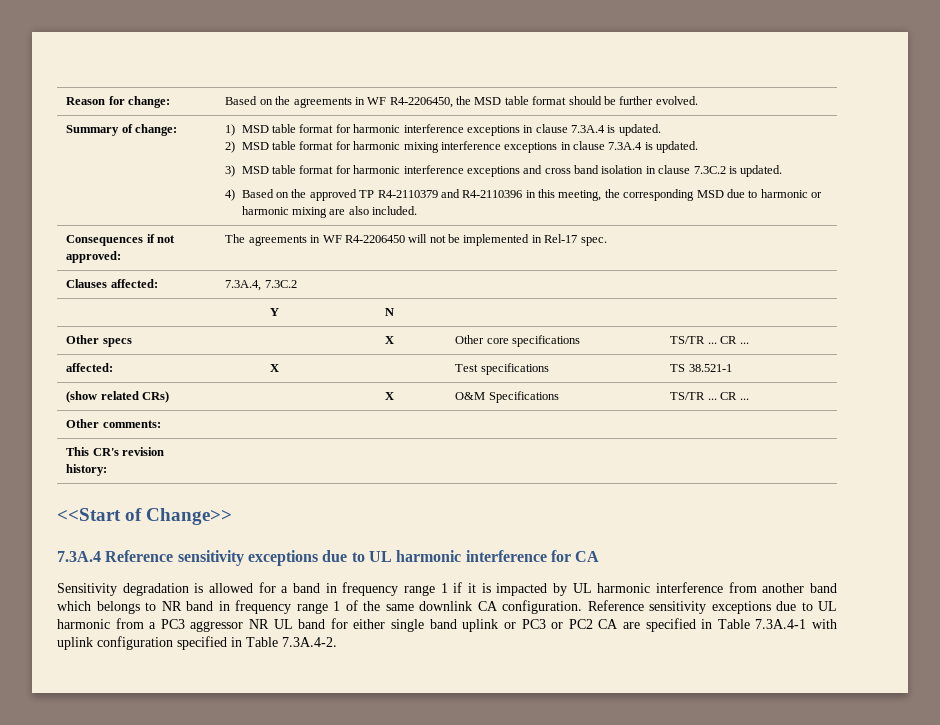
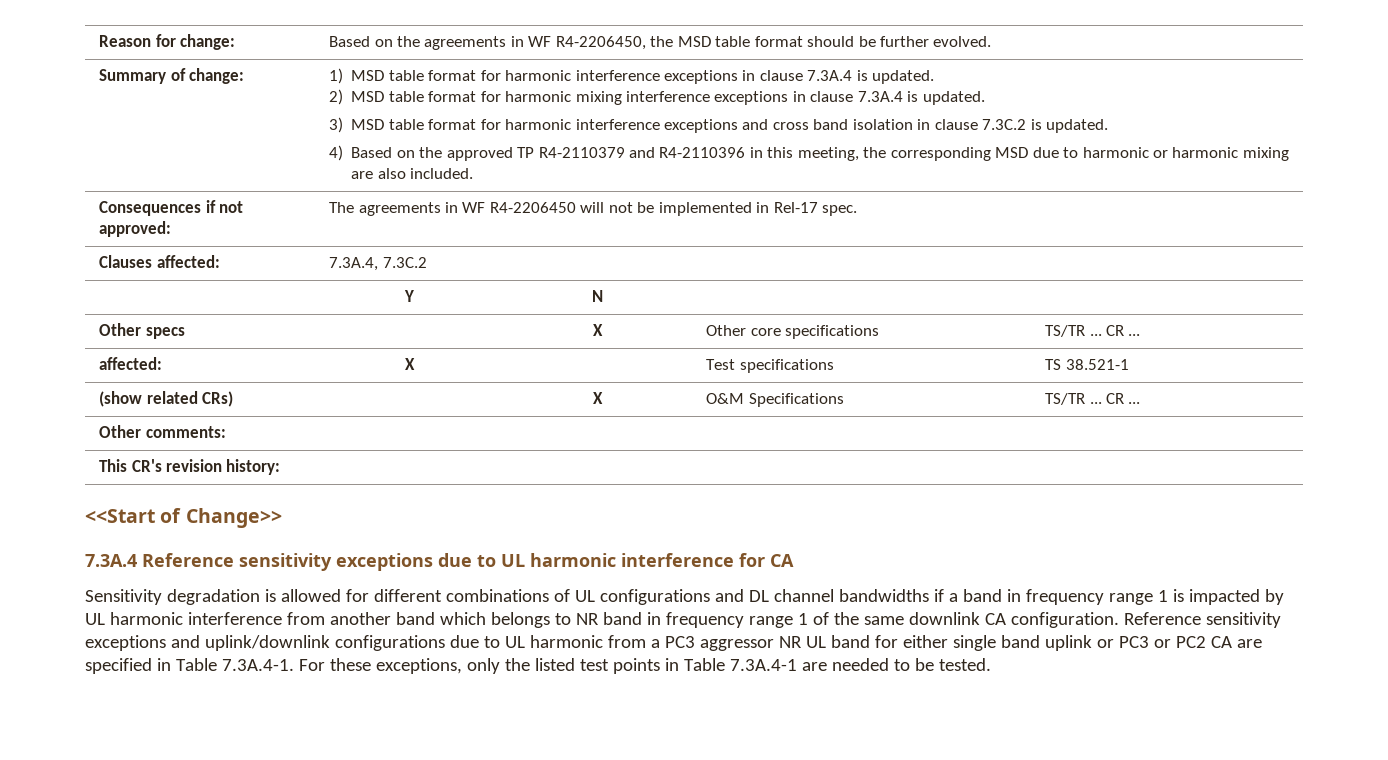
- Sensitivity degradation is allowed for a band in frequency range 1 if it is impacted by UL harmonic interference from another band which belongs to NR band in frequency range 1 of the same downlink CA configuration.
+ Sensitivity degradation is allowed for different combinations of UL configurations and DL channel bandwidths if a band in frequency range 1 is impacted by UL harmonic interference from another band which belongs to NR band in frequency range 1 of the same downlink CA configuration.
- Reference sensitivity exceptions due to UL harmonic from a PC3 aggressor NR UL band for either single band uplink or PC3 or PC2 CA are specified in Table 7.3A.4-1 with uplink configuration specified in Table 7.3A.4-2.
+ Reference sensitivity exceptions and uplink/downlink configurations due to UL harmonic from a PC3 aggressor NR UL band for either single band uplink or PC3 or PC2 CA are specified in Table 7.3A.4-1. For these exceptions, only the listed test points in Table 7.3A.4-1 are needed to be tested.

